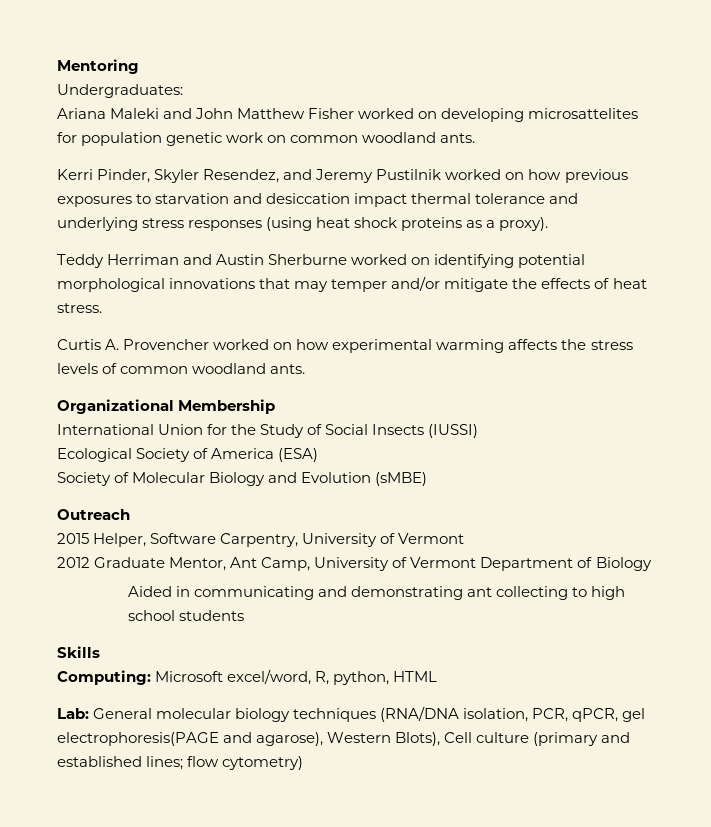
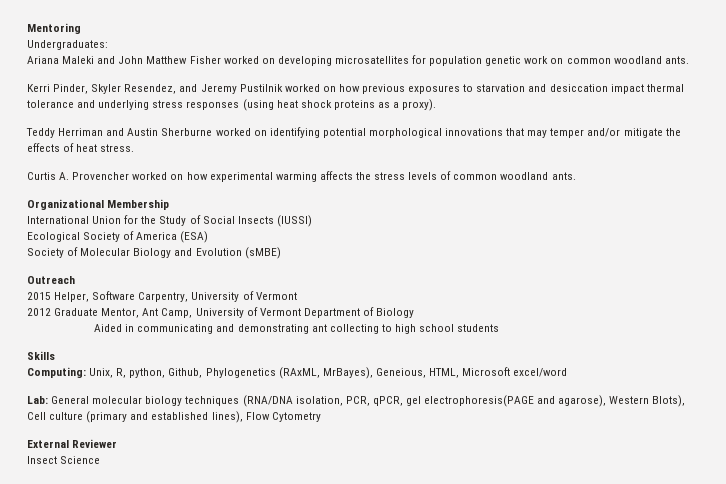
- Ariana Maleki and John Matthew Fisher worked on developing microsattelites for population genetic work on common woodland ants.
+ Ariana Maleki and John Matthew Fisher worked on developing microsatellites for population genetic work on common woodland ants.
- Computing: Microsoft excel/word, R, python, HTML
+ Computing: Unix, R, python, Github, Phylogenetics (RAxML, MrBayes), Geneious, HTML, Microsoft excel/word
- Lab: General molecular biology techniques (RNA/DNA isolation, PCR, qPCR, gel electrophoresis(PAGE and agarose), Western Blots), Cell culture (primary and established lines; flow cytometry)
+ Lab: General molecular biology techniques (RNA/DNA isolation, PCR, qPCR, gel electrophoresis(PAGE and agarose), Western Blots), Cell culture (primary and established lines), Flow Cytometry
+ External Reviewer
+ Insect Science

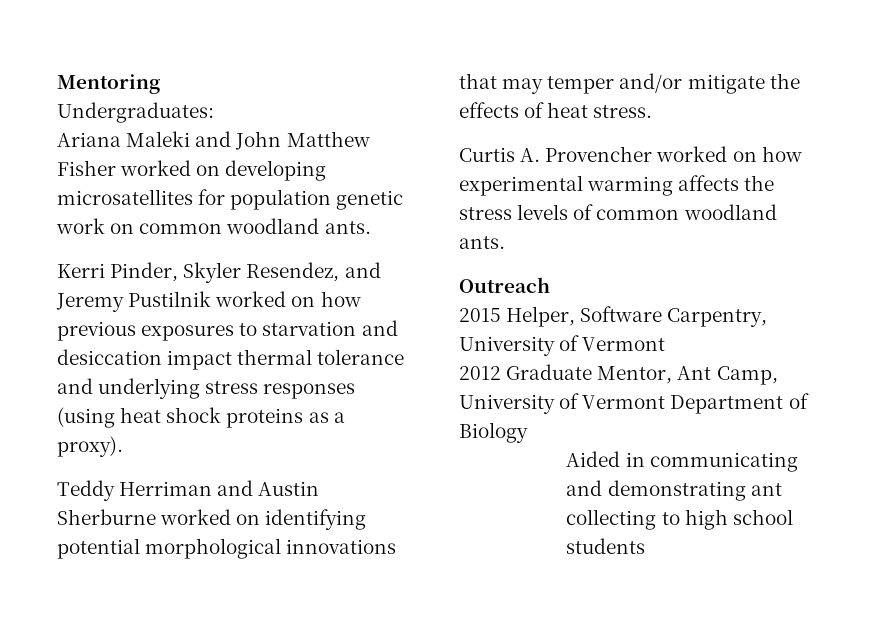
- Organizational Membership
- International Union for the Study of Social Insects (IUSSI)
- Ecological Society of America (ESA)
- Society of Molecular Biology and Evolution (sMBE)
- Skills
- Computing: Unix, R, python, Github, Phylogenetics (RAxML, MrBayes), Geneious, HTML, Microsoft excel/word
- Lab: General molecular biology techniques (RNA/DNA isolation, PCR, qPCR, gel electrophoresis(PAGE and agarose), Western Blots), Cell culture (primary and established lines), Flow Cytometry
- External Reviewer
- Insect Science

